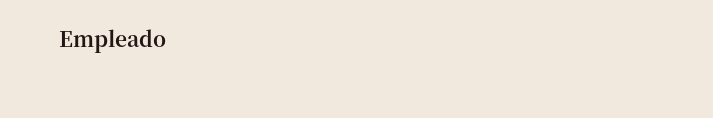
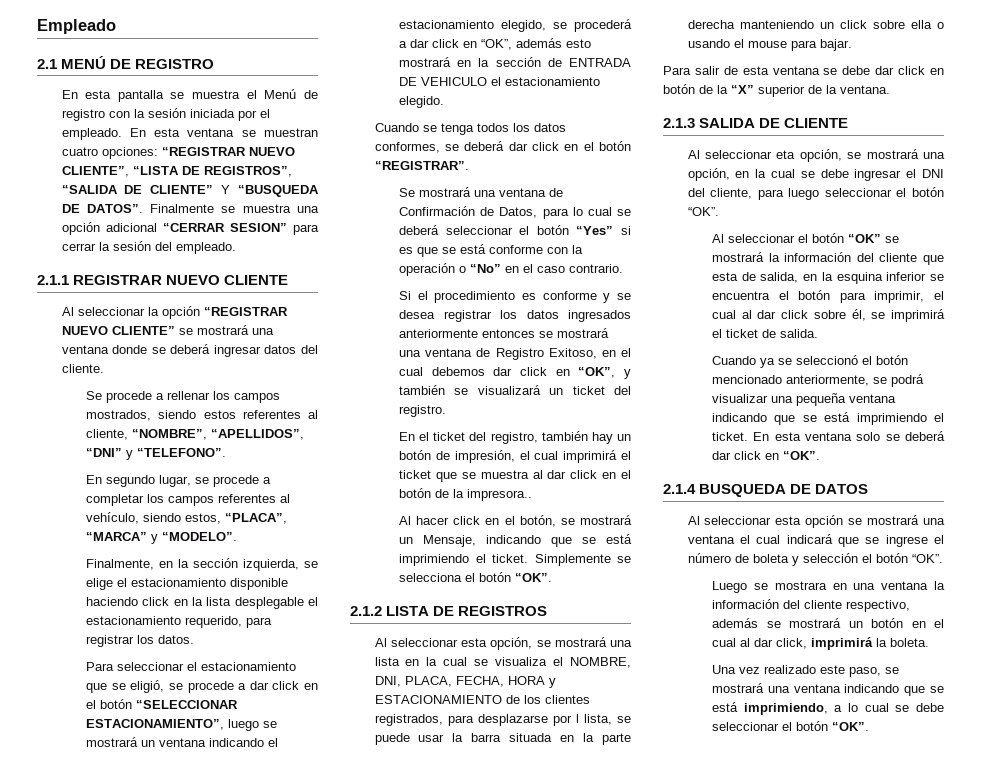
+ 2.1 MENÚ DE REGISTRO
+ En esta pantalla se muestra el Menú de registro con la sesión iniciada por el empleado. En esta ventana se muestran cuatro opciones: “REGISTRAR NUEVO CLIENTE”, “LISTA DE REGISTROS”, “SALIDA DE CLIENTE” Y “BUSQUEDA DE DATOS”. Finalmente se muestra una opción adicional “CERRAR SESION” para cerrar la sesión del empleado.
+ 2.1.1 REGISTRAR NUEVO CLIENTE
+ Al seleccionar la opción “REGISTRAR NUEVO CLIENTE” se mostrará una ventana donde se deberá ingresar datos del cliente.
+ Se procede a rellenar los campos mostrados, siendo estos referentes al cliente, “NOMBRE”, “APELLIDOS”, “DNI” y “TELEFONO”.
+ En segundo lugar, se procede a completar los campos referentes al vehículo, siendo estos, “PLACA”, “MARCA” y “MODELO”.
+ Finalmente, en la sección izquierda, se elige el estacionamiento disponible haciendo click en la lista desplegable el estacionamiento requerido, para registrar los datos.
+ Para seleccionar el estacionamiento que se eligió, se procede a dar click en el botón “SELECCIONAR ESTACIONAMIENTO”, luego se mostrará un ventana indicando el estacionamiento elegido, se procederá a dar click en “OK”, además esto mostrará en la sección de ENTRADA DE VEHICULO el estacionamiento elegido.
+ Cuando se tenga todos los datos conformes, se deberá dar click en el botón “REGISTRAR”.
+ Se mostrará una ventana de Confirmación de Datos, para lo cual se deberá seleccionar el botón “Yes” si es que se está conforme con la operación o “No” en el caso contrario.
+ Si el procedimiento es conforme y se desea registrar los datos ingresados anteriormente entonces se mostrará una ventana de Registro Exitoso, en el cual debemos dar click en “OK”, y también se visualizará un ticket del registro.
+ En el ticket del registro, también hay un botón de impresión, el cual imprimirá el ticket que se muestra al dar click en el botón de la impresora..
+ Al hacer click en el botón, se mostrará un Mensaje, indicando que se está imprimiendo el ticket. Simplemente se selecciona el botón “OK”.
+ 2.1.2 LISTA DE REGISTROS
+ Al seleccionar esta opción, se mostrará una lista en la cual se visualiza el NOMBRE, DNI, PLACA, FECHA, HORA y ESTACIONAMIENTO de los clientes registrados, para desplazarse por l lista, se puede usar la barra situada en la parte derecha manteniendo un click sobre ella o usando el mouse para bajar.
+ Para salir de esta ventana se debe dar click en botón de la “X” superior de la ventana.
+ 2.1.3 SALIDA DE CLIENTE
+ Al seleccionar eta opción, se mostrará una opción, en la cual se debe ingresar el DNI del cliente, para luego seleccionar el botón “OK”.
+ Al seleccionar el botón “OK” se mostrará la información del cliente que esta de salida, en la esquina inferior se encuentra el botón para imprimir, el cual al dar click sobre él, se imprimirá el ticket de salida.
+ Cuando ya se seleccionó el botón mencionado anteriormente, se podrá visualizar una pequeña ventana indicando que se está imprimiendo el ticket. En esta ventana solo se deberá dar click en “OK”.
+ 2.1.4 BUSQUEDA DE DATOS
+ Al seleccionar esta opción se mostrará una ventana el cual indicará que se ingrese el número de boleta y selección el botón “OK”.
+ Luego se mostrara en una ventana la información del cliente respectivo, además se mostrará un botón en el cual al dar click, imprimirá la boleta.
+ Una vez realizado este paso, se mostrará una ventana indicando que se está imprimiendo, a lo cual se debe seleccionar el botón “OK”.

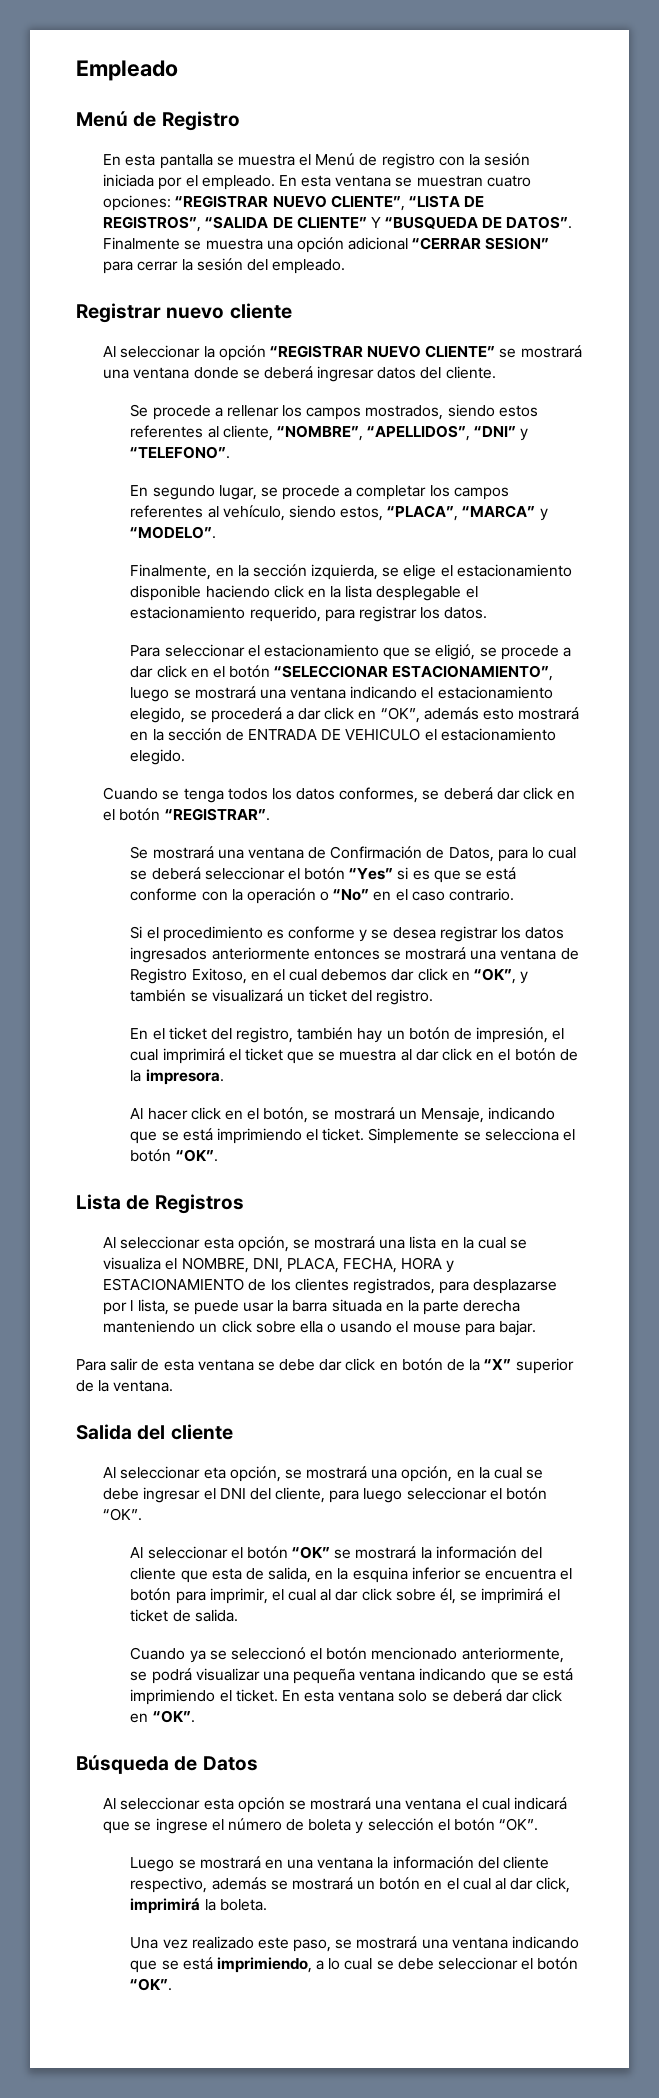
- 2.1 MENÚ DE REGISTRO
+ Menú de Registro
- 2.1.1 REGISTRAR NUEVO CLIENTE
+ Registrar nuevo cliente
- Para seleccionar el estacionamiento que se eligió, se procede a dar click en el botón “SELECCIONAR ESTACIONAMIENTO”, luego se mostrará un ventana indicando el estacionamiento elegido, se procederá a dar click en “OK”, además esto mostrará en la sección de ENTRADA DE VEHICULO el estacionamiento elegido.
+ Para seleccionar el estacionamiento que se eligió, se procede a dar click en el botón “SELECCIONAR ESTACIONAMIENTO”, luego se mostrará una ventana indicando el estacionamiento elegido, se procederá a dar click en “OK”, además esto mostrará en la sección de ENTRADA DE VEHICULO el estacionamiento elegido.
- En el ticket del registro, también hay un botón de impresión, el cual imprimirá el ticket que se muestra al dar click en el botón de la impresora..
+ En el ticket del registro, también hay un botón de impresión, el cual imprimirá el ticket que se muestra al dar click en el botón de la impresora.
- 2.1.2 LISTA DE REGISTROS
+ Lista de Registros
- 2.1.3 SALIDA DE CLIENTE
+ Salida del cliente
- 2.1.4 BUSQUEDA DE DATOS
+ Búsqueda de Datos
- Luego se mostrara en una ventana la información del cliente respectivo, además se mostrará un botón en el cual al dar click, imprimirá la boleta.
+ Luego se mostrará en una ventana la información del cliente respectivo, además se mostrará un botón en el cual al dar click, imprimirá la boleta.

